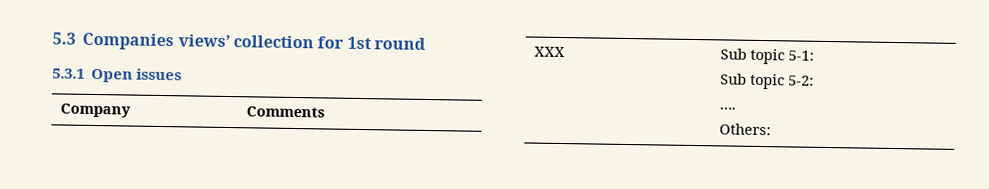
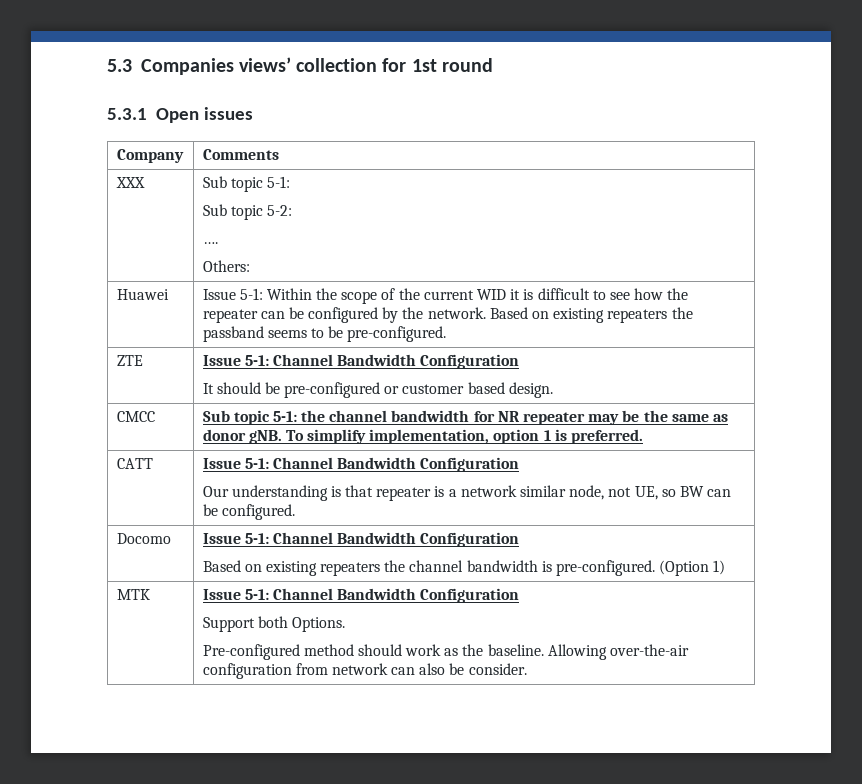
+ Huawei | Issue 5-1: Within the scope of the current WID it is difficult to see how the repeater can be configured by the network. Based on existing repeaters the passband seems to be pre-configured.
+ ZTE | Issue 5-1: Channel Bandwidth Configuration
+ It should be pre-configured or customer based design.
+ CMCC | Sub topic 5-1: the channel bandwidth for NR repeater may be the same as donor gNB. To simplify implementation, option 1 is preferred.
+ CATT | Issue 5-1: Channel Bandwidth Configuration
+ Our understanding is that repeater is a network similar node, not UE, so BW can be configured.
+ Docomo | Issue 5-1: Channel Bandwidth Configuration
+ Based on existing repeaters the channel bandwidth is pre-configured. (Option 1)
+ MTK | Issue 5-1: Channel Bandwidth Configuration
+ Support both Options.
+ Pre-configured method should work as the baseline. Allowing over-the-air configuration from network can also be consider.

